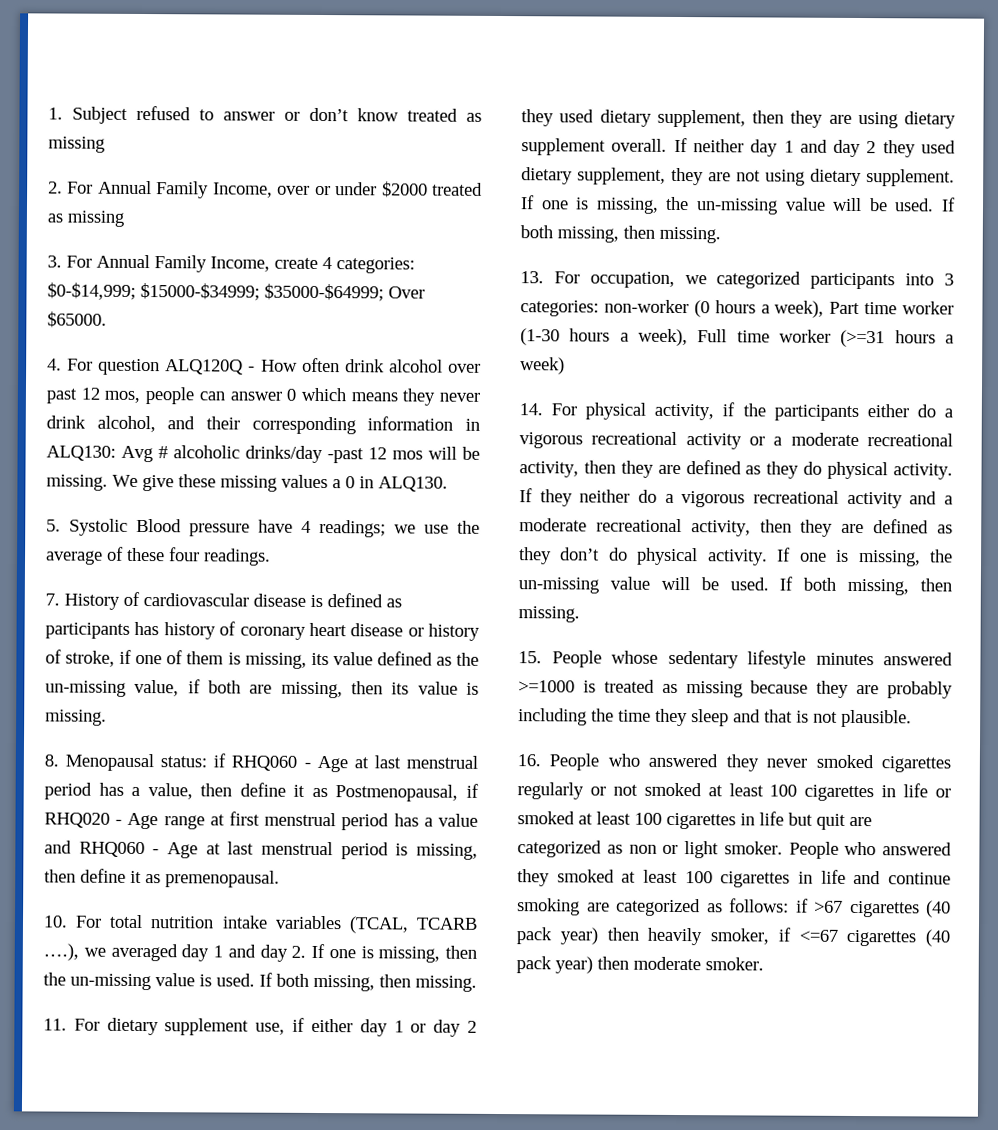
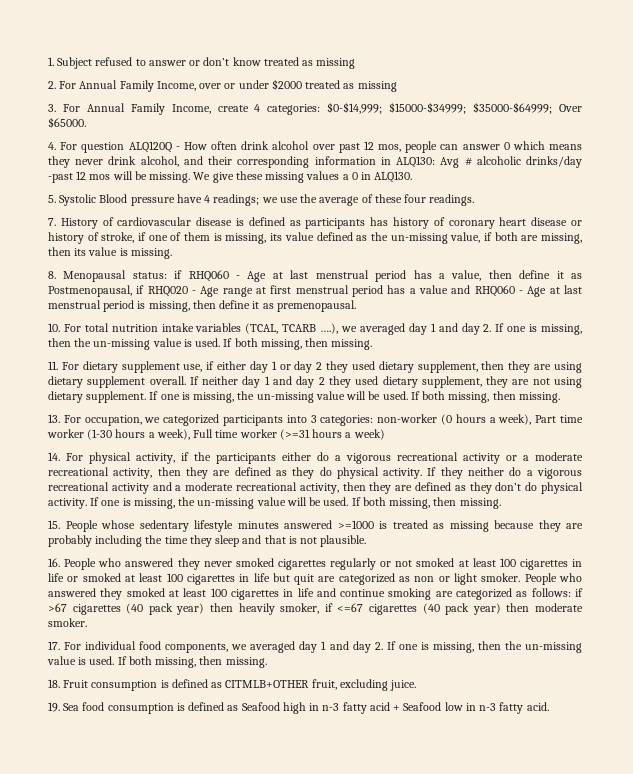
+ 17. For individual food components, we averaged day 1 and day 2. If one is missing, then the un-missing value is used. If both missing, then missing.
+ 18. Fruit consumption is defined as CITMLB+OTHER fruit, excluding juice.
+ 19. Sea food consumption is defined as Seafood high in n-3 fatty acid + Seafood low in n-3 fatty acid.

